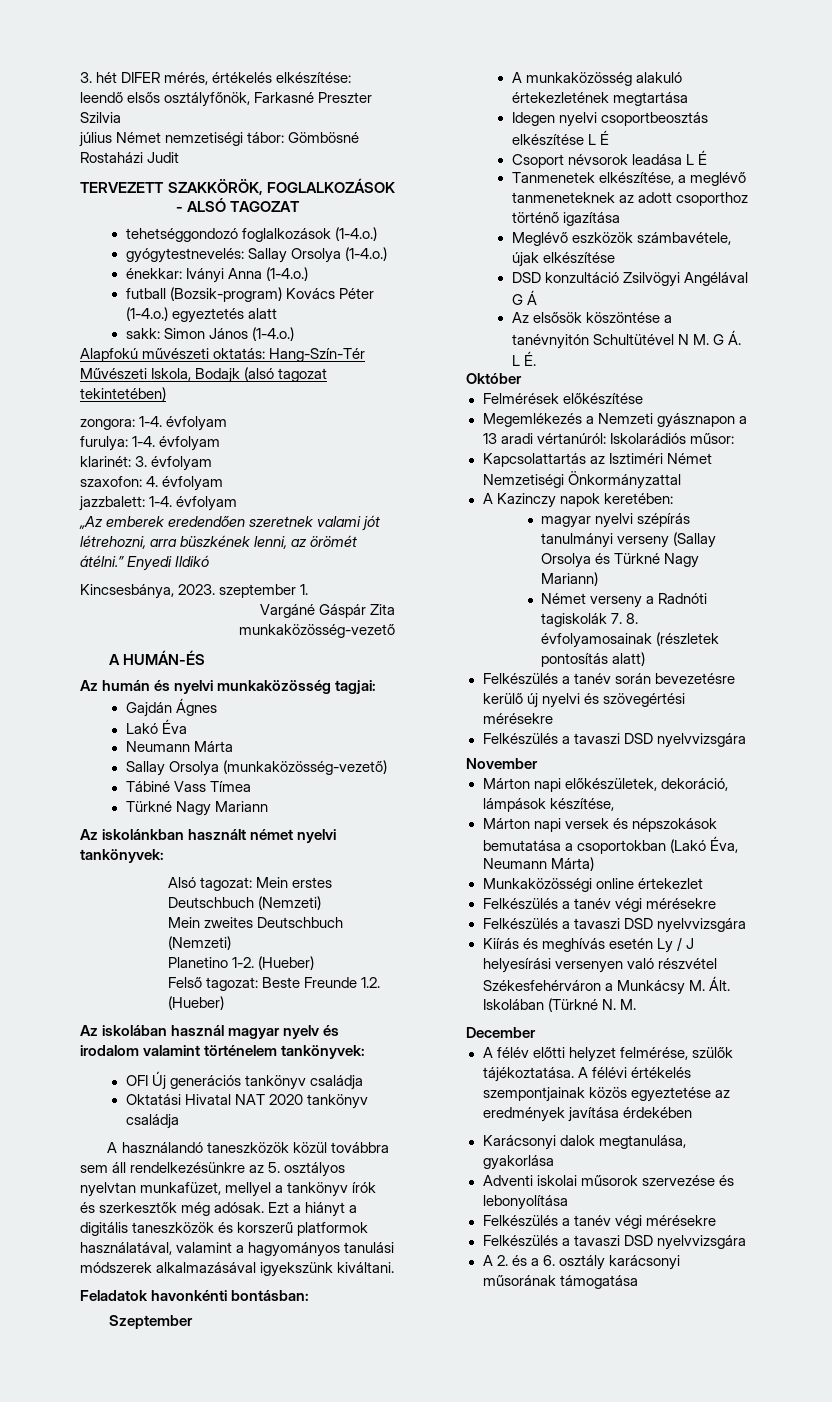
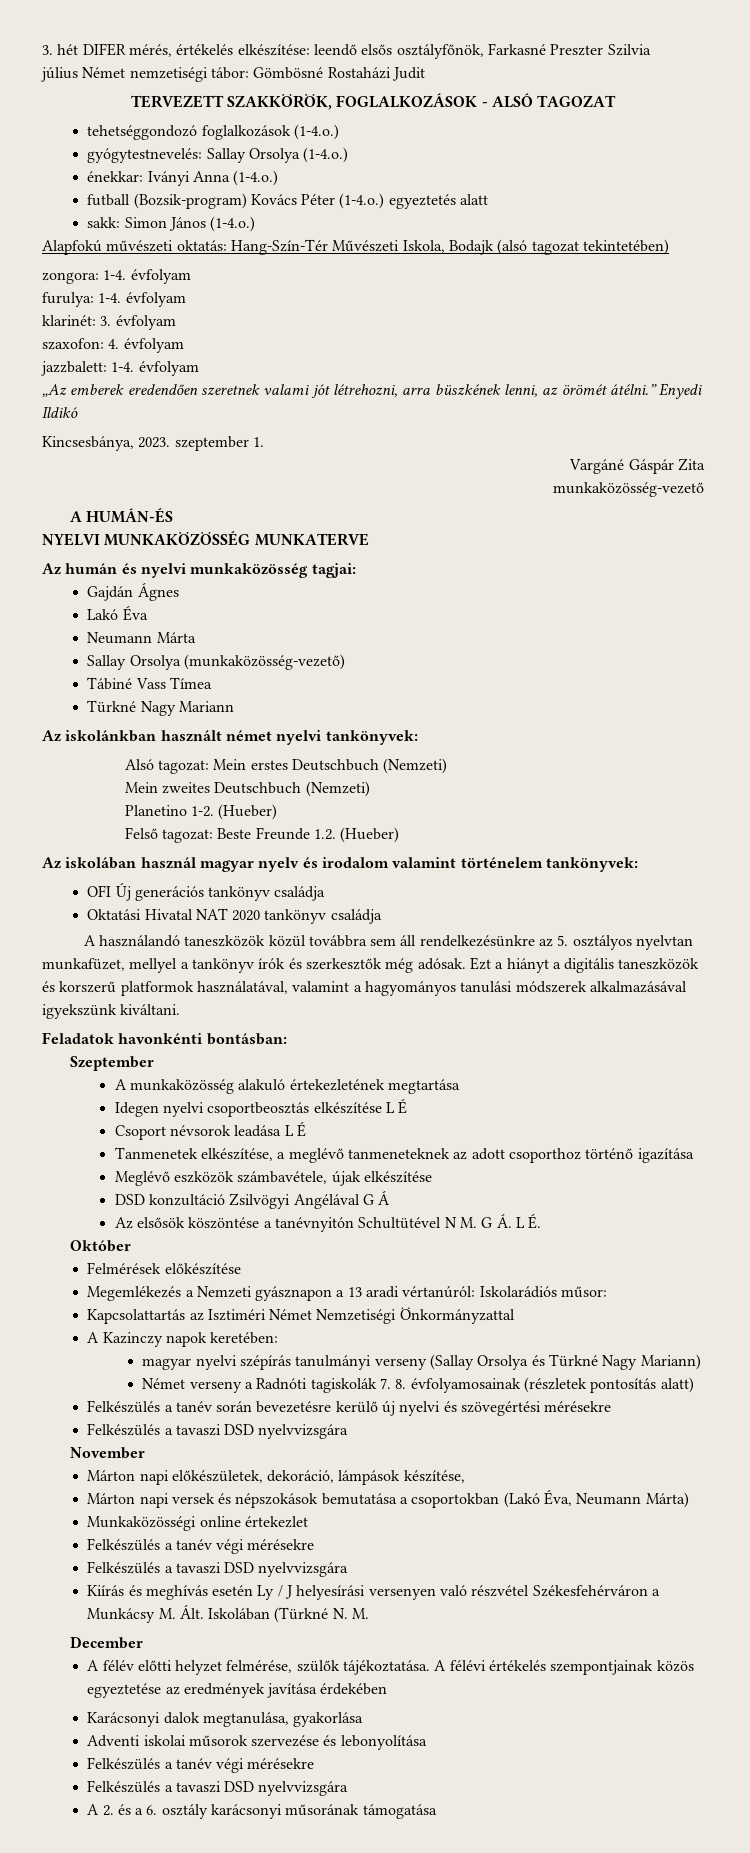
+ NYELVI MUNKAKÖZÖSSÉG MUNKATERVE

